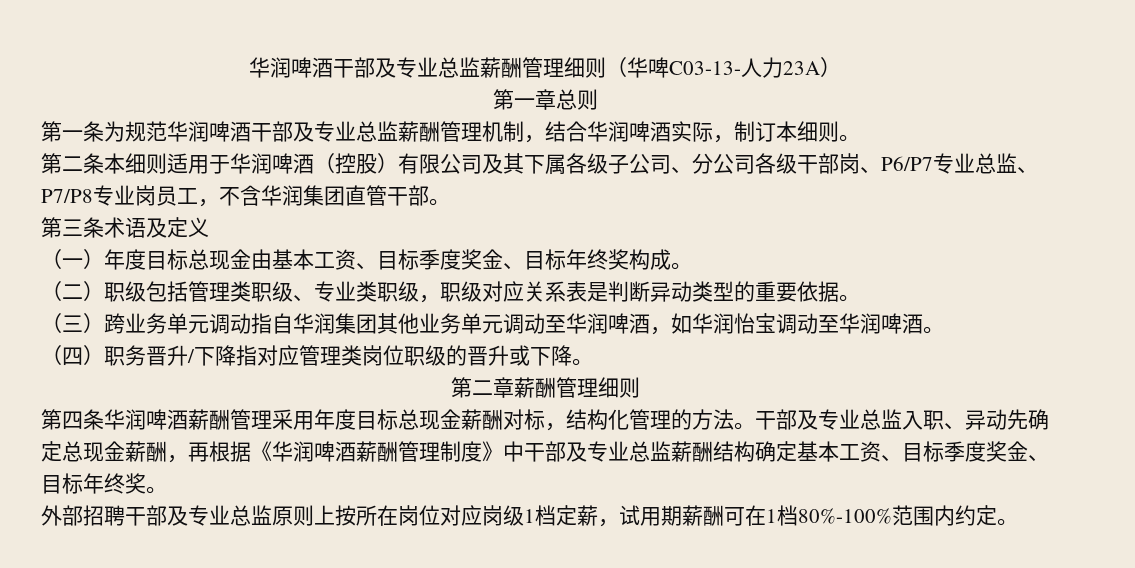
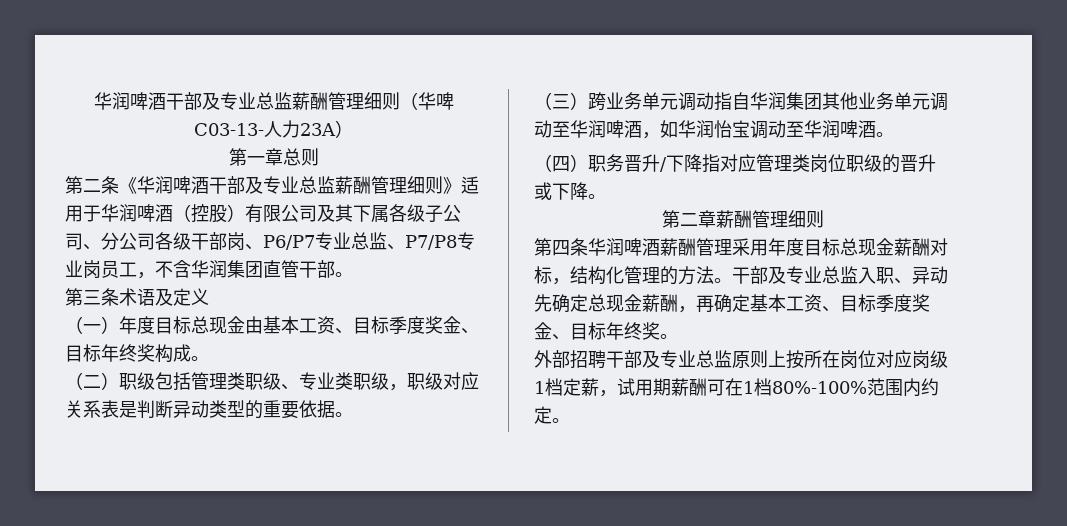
- 第一条为规范华润啤酒干部及专业总监薪酬管理机制，结合华润啤酒实际，制订本细则。
- 第二条本细则适用于华润啤酒（控股）有限公司及其下属各级子公司、分公司各级干部岗、P6/P7专业总监、P7/P8专业岗员工，不含华润集团直管干部。
+ 第二条《华润啤酒干部及专业总监薪酬管理细则》适用于华润啤酒（控股）有限公司及其下属各级子公司、分公司各级干部岗、P6/P7专业总监、P7/P8专业岗员工，不含华润集团直管干部。
- 干部及专业总监入职、异动先确定总现金薪酬，再根据《华润啤酒薪酬管理制度》中干部及专业总监薪酬结构确定基本工资、目标季度奖金、目标年终奖。
+ 干部及专业总监入职、异动先确定总现金薪酬，再确定基本工资、目标季度奖金、目标年终奖。

